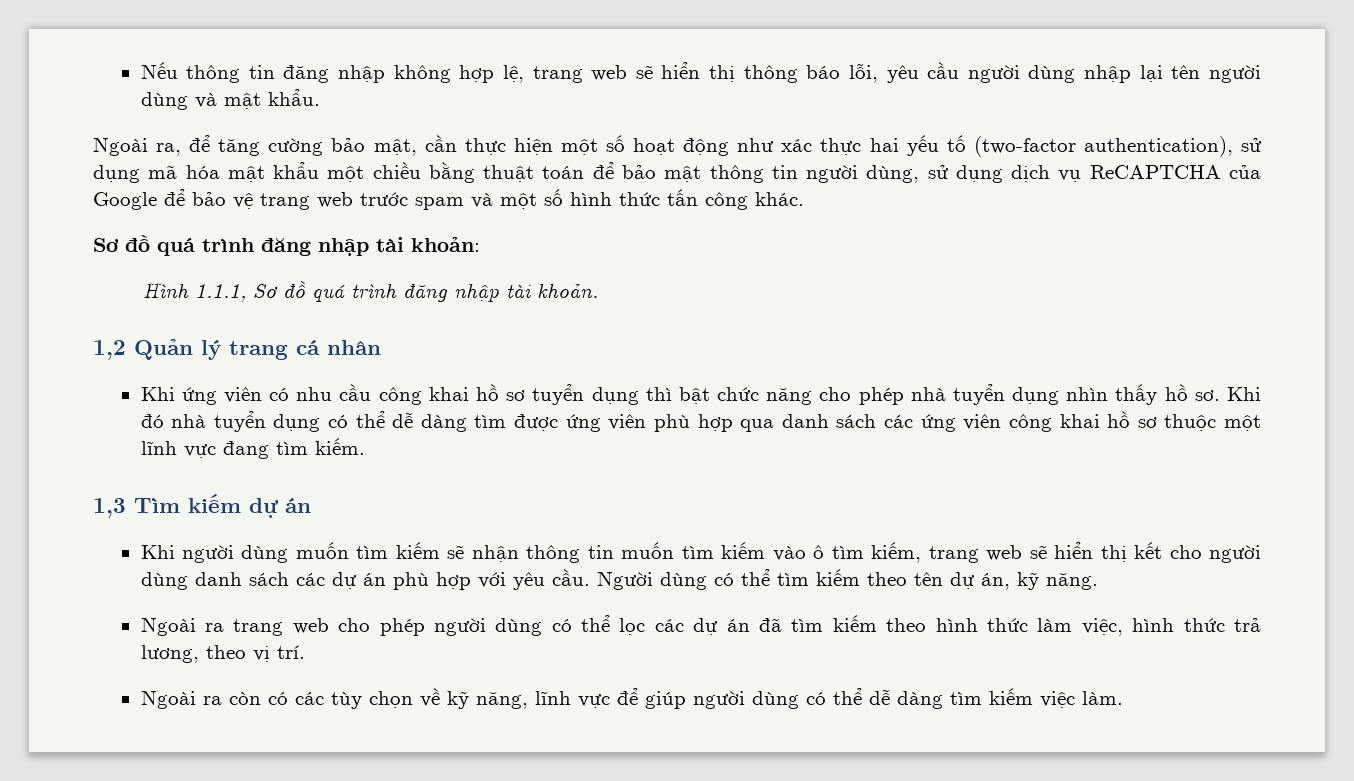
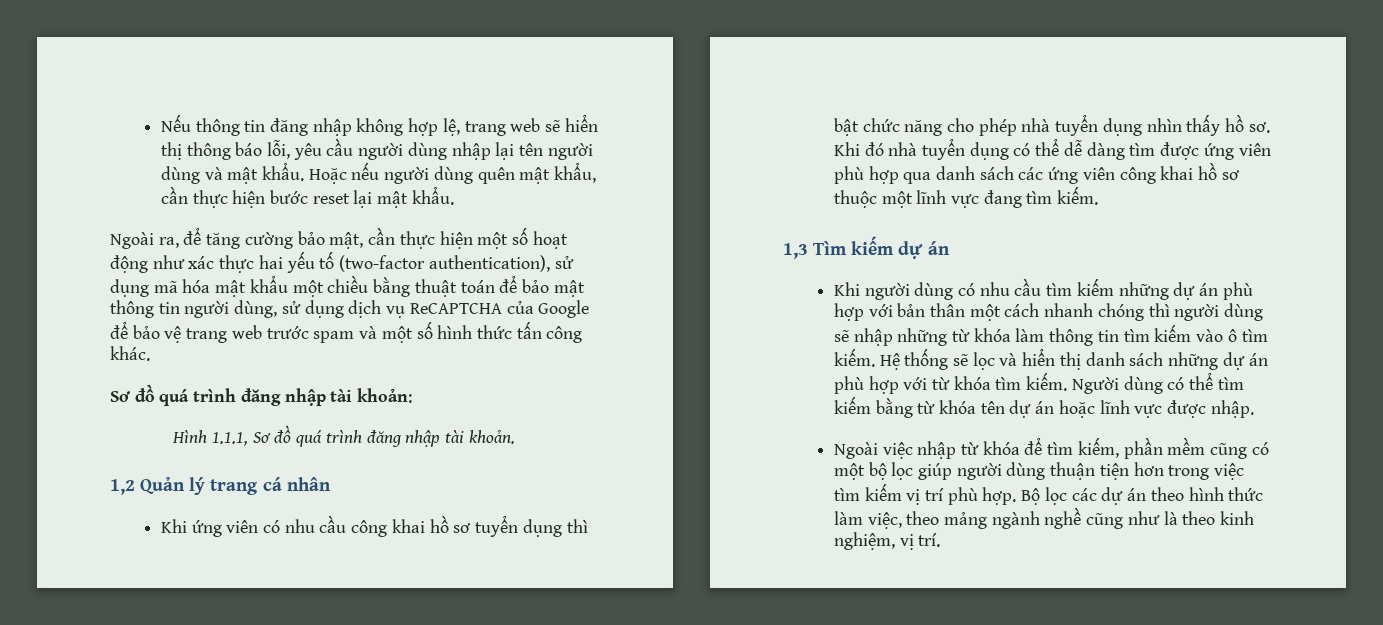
+ Hoặc nếu người dùng quên mật khẩu, cần thực hiện bước reset lại mật khẩu.
- Khi người dùng muốn tìm kiếm sẽ nhận thông tin muốn tìm kiếm vào ô tìm kiếm, trang web sẽ hiển thị kết cho người dùng danh sách các dự án phù hợp với yêu cầu.
+ Khi người dùng có nhu cầu tìm kiếm những dự án phù hợp với bản thân một cách nhanh chóng thì người dùng sẽ nhập những từ khóa làm thông tin tìm kiếm vào ô tìm kiếm. Hệ thống sẽ lọc và hiển thị danh sách những dự án phù hợp với từ khóa tìm kiếm.
- Người dùng có thể tìm kiếm theo tên dự án, kỹ năng.
- Ngoài ra trang web cho phép người dùng có thể lọc các dự án đã tìm kiếm theo hình thức làm việc, hình thức trả lương, theo vị trí.
- Ngoài ra còn có các tùy chọn về kỹ năng, lĩnh vực để giúp người dùng có thể dễ dàng tìm kiếm việc làm.
+ Người dùng có thể tìm kiếm bằng từ khóa tên dự án hoặc lĩnh vực được nhập.
+ Ngoài việc nhập từ khóa để tìm kiếm, phần mềm cũng có một bộ lọc giúp người dùng thuận tiện hơn trong việc tìm kiếm vị trí phù hợp. Bộ lọc các dự án theo hình thức làm việc, theo mảng ngành nghề cũng như là theo kinh nghiệm, vị trí.

